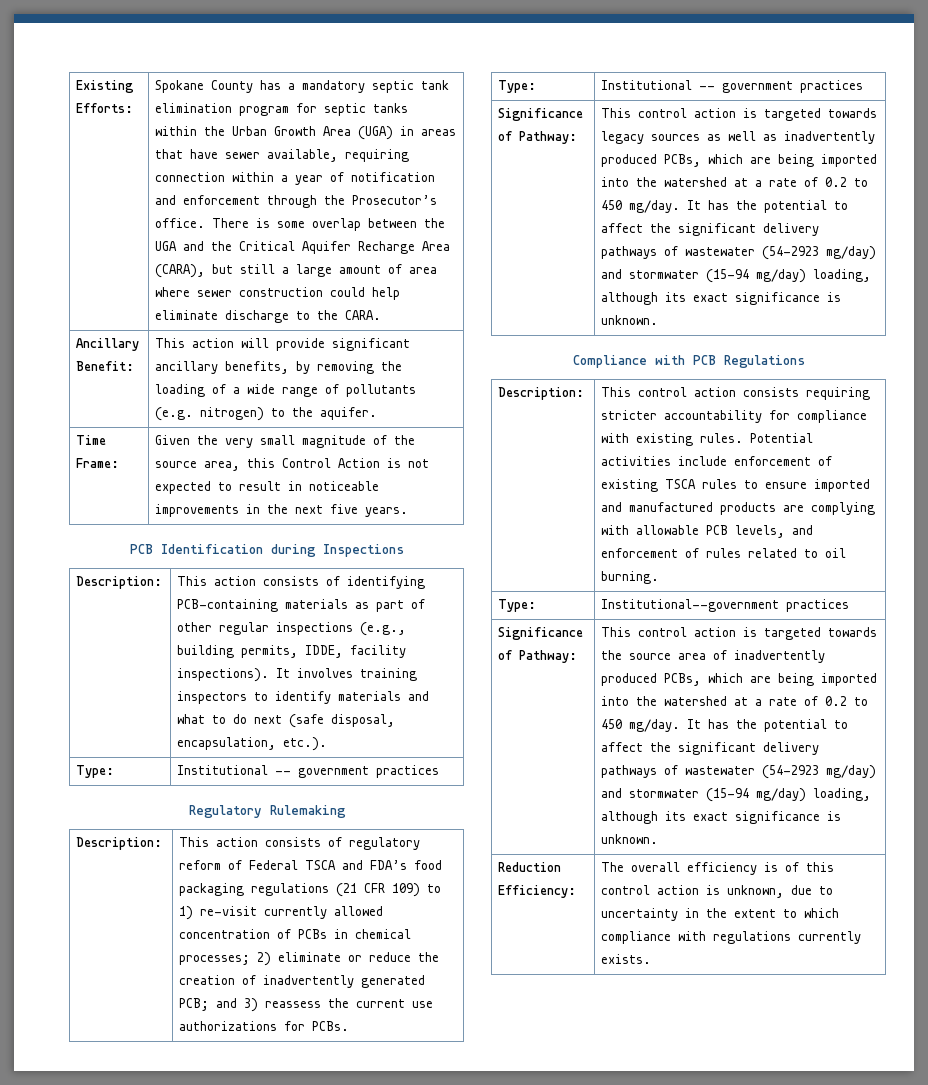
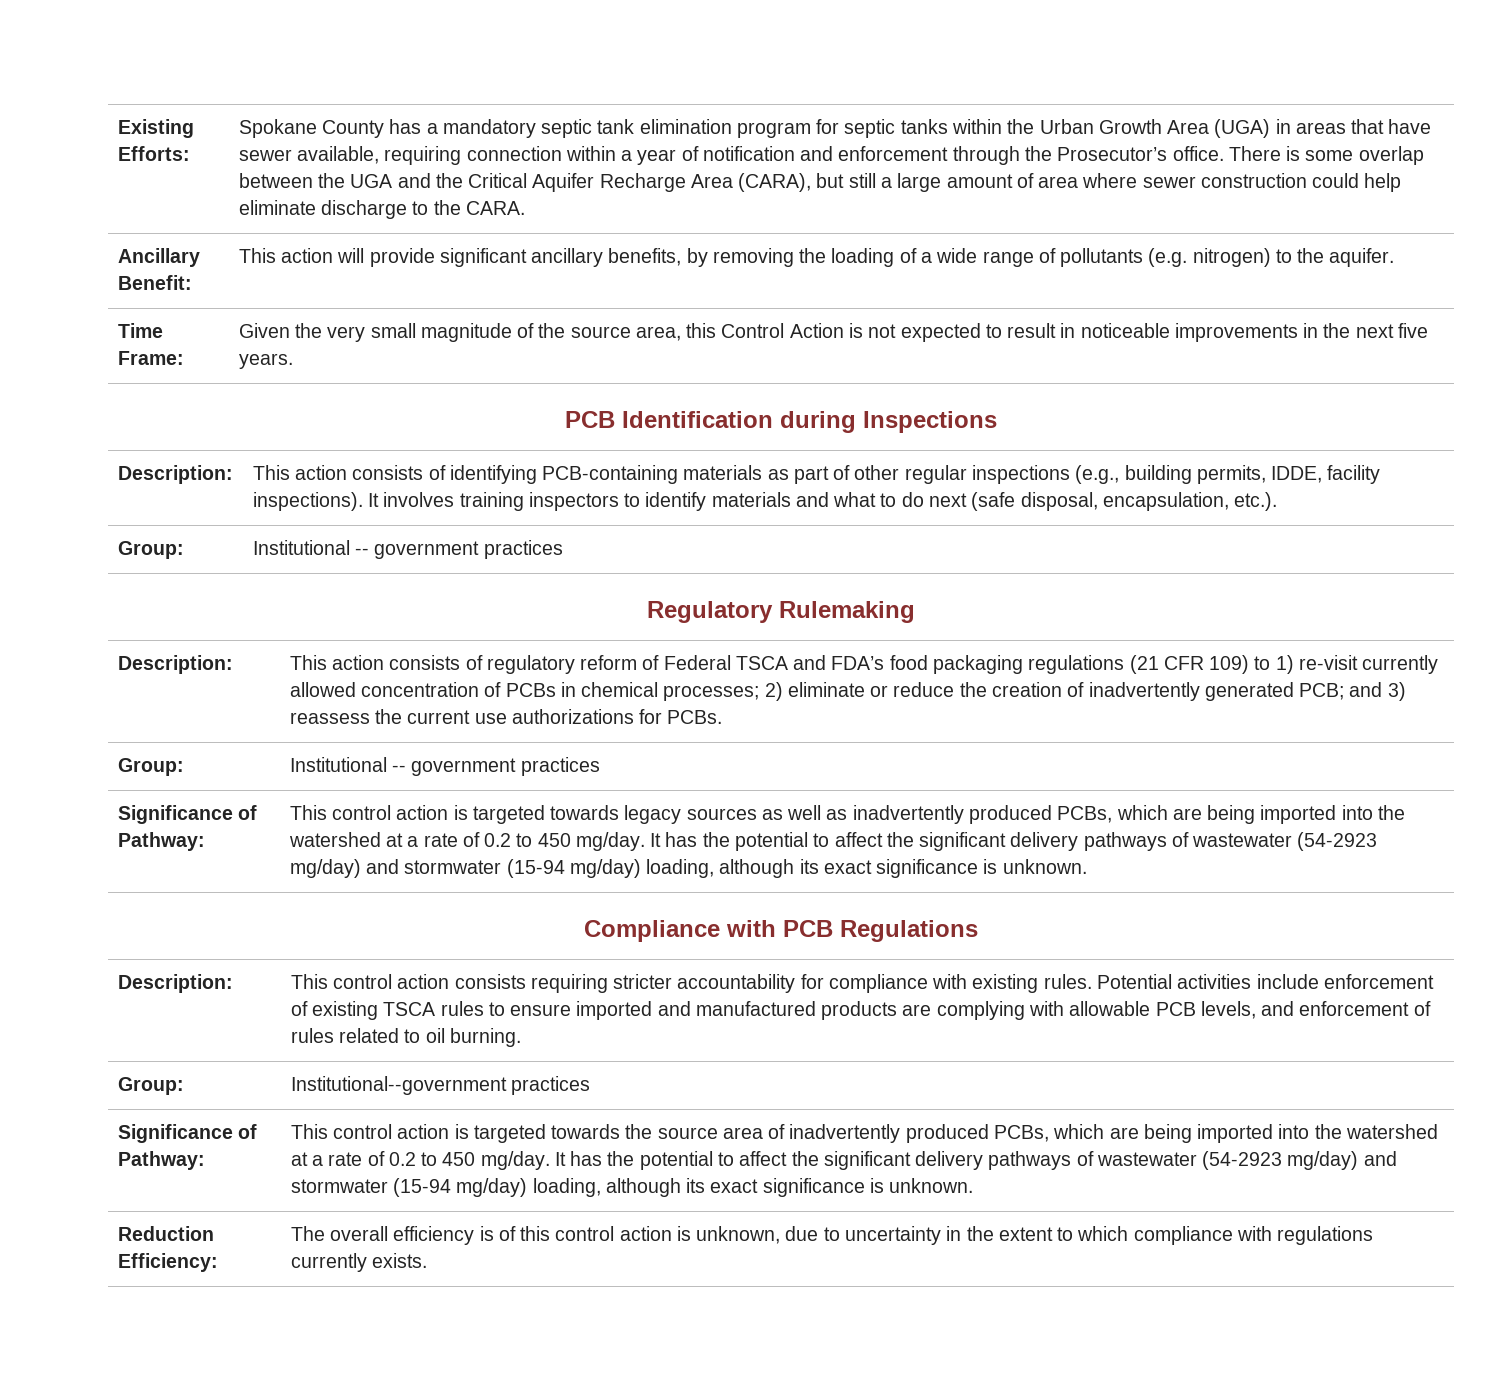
  Description: | This action consists of identifying PCB-containing materials as part of other regular inspections (e.g., building permits, IDDE, facility inspections). It involves training inspectors to identify materials and what to do next (safe disposal, encapsulation, etc.).
- Type: | Institutional -- government practices
+ Group: | Institutional -- government practices
  This action consists of regulatory reform of Federal TSCA and FDA’s food packaging regulations (21 CFR 109) to 1) re-visit currently allowed concentration of PCBs in chemical processes; 2) eliminate or reduce the creation of inadvertently generated PCB; and 3) reassess the current use authorizations for PCBs.
- Type: | Institutional -- government practices
+ Group: | Institutional -- government practices
- Type: | Institutional--government practices
+ Group: | Institutional--government practices

